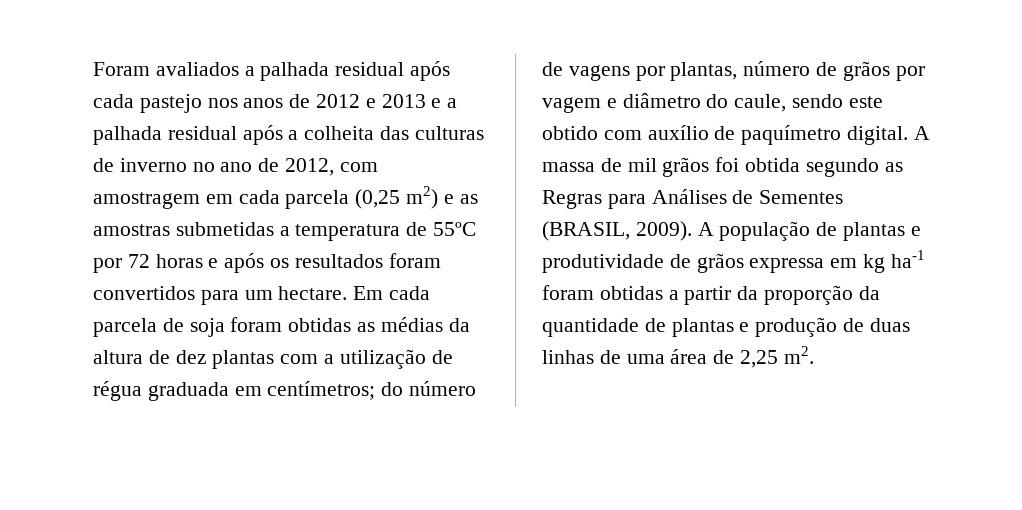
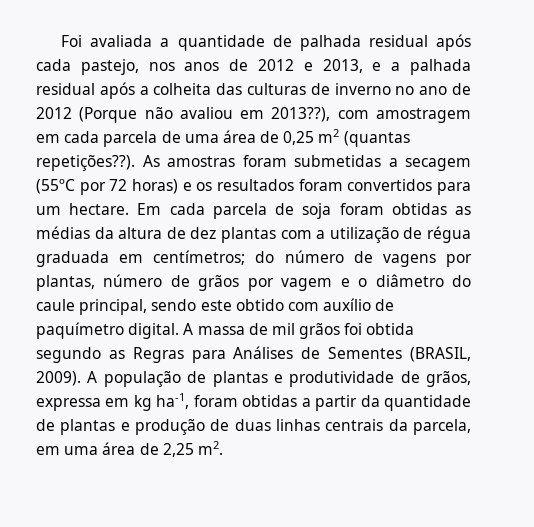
- Foram avaliados a palhada residual após cada pastejo nos anos de 2012 e 2013 e a palhada residual após a colheita das culturas de inverno no ano de 2012, com amostragem em cada parcela (0,25 m2) e as amostras submetidas a temperatura de 55ºC por 72 horas e após os resultados foram convertidos para um hectare.
+ Foi avaliada a quantidade de palhada residual após cada pastejo, nos anos de 2012 e 2013, e a palhada residual após a colheita das culturas de inverno no ano de 2012 (Porque não avaliou em 2013??), com amostragem em cada parcela de uma área de 0,25 m2 (quantas repetições??). As amostras foram submetidas a secagem (55ºC por 72 horas) e os resultados foram convertidos para um hectare.
- Em cada parcela de soja foram obtidas as médias da altura de dez plantas com a utilização de régua graduada em centímetros; do número de vagens por plantas, número de grãos por vagem e diâmetro do caule, sendo este obtido com auxílio de paquímetro digital.
+ Em cada parcela de soja foram obtidas as médias da altura de dez plantas com a utilização de régua graduada em centímetros; do número de vagens por plantas, número de grãos por vagem e o diâmetro do caule principal, sendo este obtido com auxílio de paquímetro digital.
- A população de plantas e produtividade de grãos expressa em kg ha-1 foram obtidas a partir da proporção da quantidade de plantas e produção de duas linhas de uma área de 2,25 m2.
+ A população de plantas e produtividade de grãos, expressa em kg ha-1, foram obtidas a partir da quantidade de plantas e produção de duas linhas centrais da parcela, em uma área de 2,25 m2.

